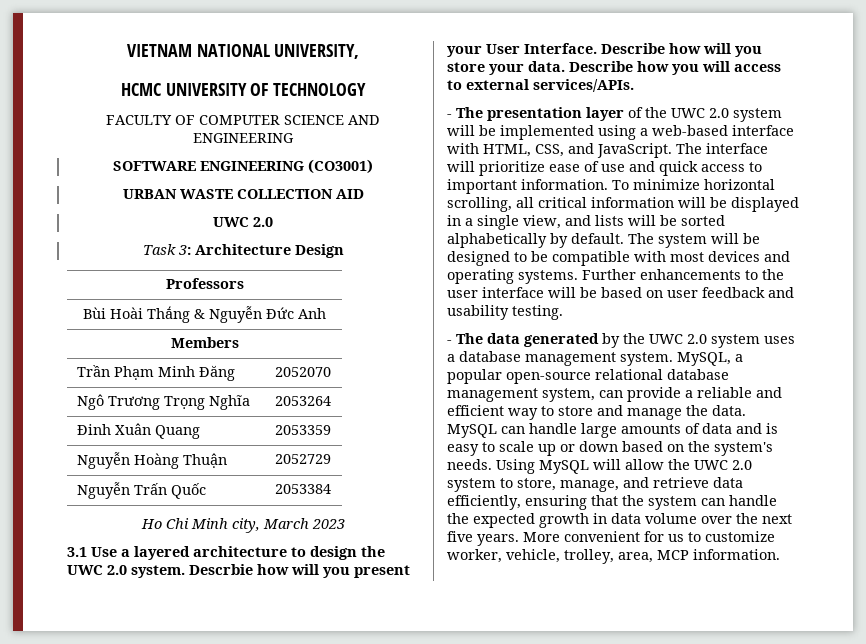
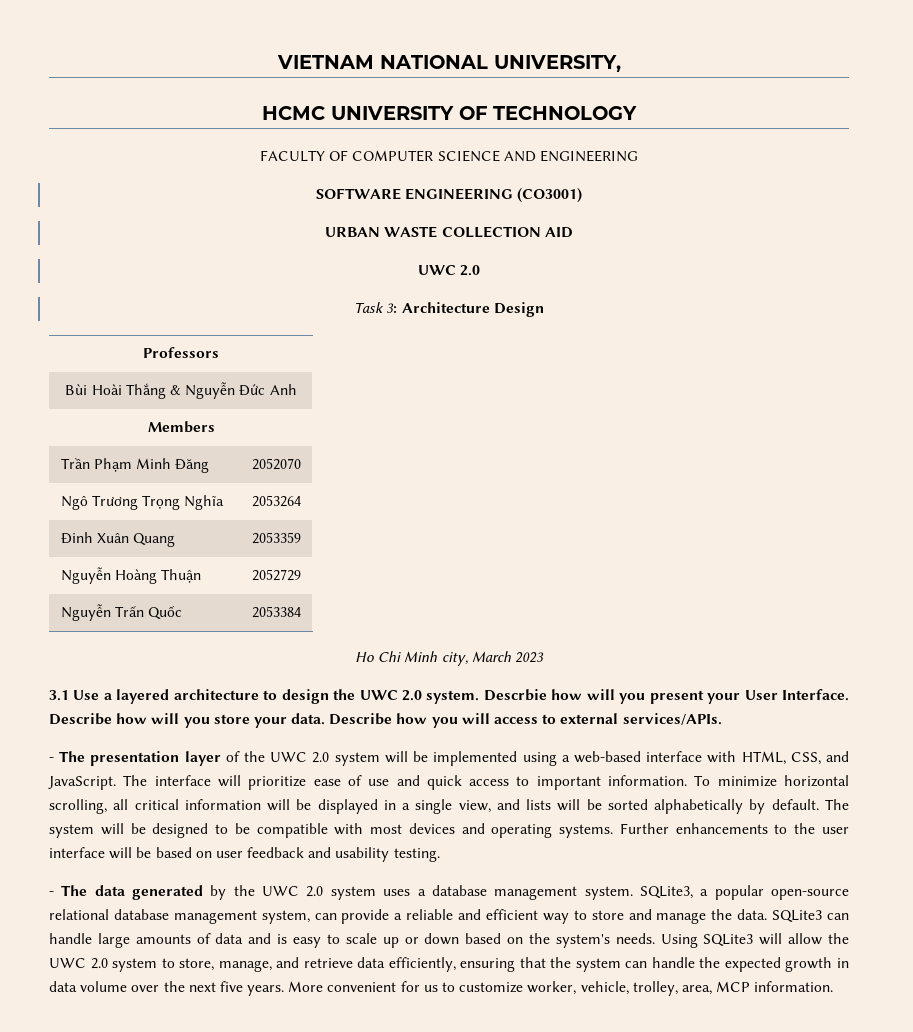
- MySQL, a popular open-source relational database management system, can provide a reliable and efficient way to store and manage the data.
+ SQLite3, a popular open-source relational database management system, can provide a reliable and efficient way to store and manage the data.
- MySQL can handle large amounts of data and is easy to scale up or down based on the system's needs.
+ SQLite3 can handle large amounts of data and is easy to scale up or down based on the system's needs.
- Using MySQL will allow the UWC 2.0 system to store, manage, and retrieve data efficiently, ensuring that the system can handle the expected growth in data volume over the next five years.
+ Using SQLite3 will allow the UWC 2.0 system to store, manage, and retrieve data efficiently, ensuring that the system can handle the expected growth in data volume over the next five years.

